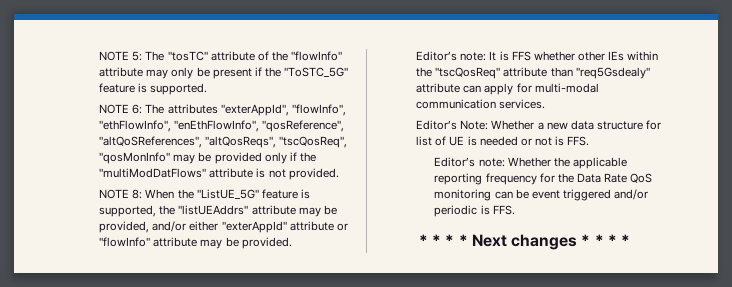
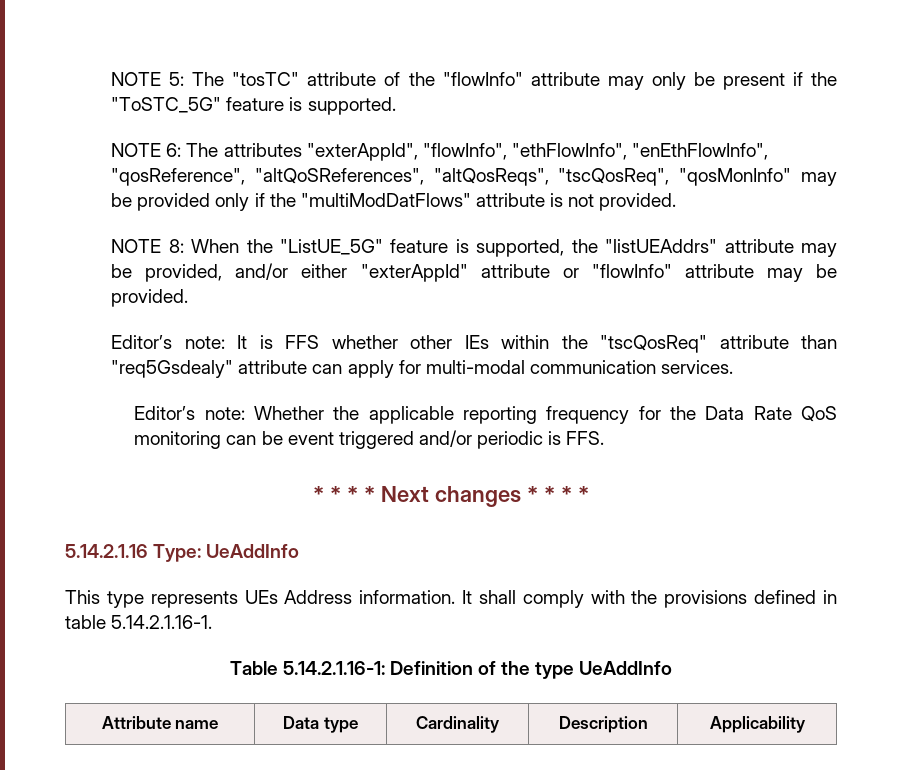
- Editor’s Note: Whether a new data structure for list of UE is needed or not is FFS.
+ 5.14.2.1.16 Type: UeAddInfo
+ This type represents UEs Address information. It shall comply with the provisions defined in table 5.14.2.1.16-1.
+ Table 5.14.2.1.16-1: Definition of the type UeAddInfo
+ Attribute name | Data type | Cardinality | Description | Applicability

